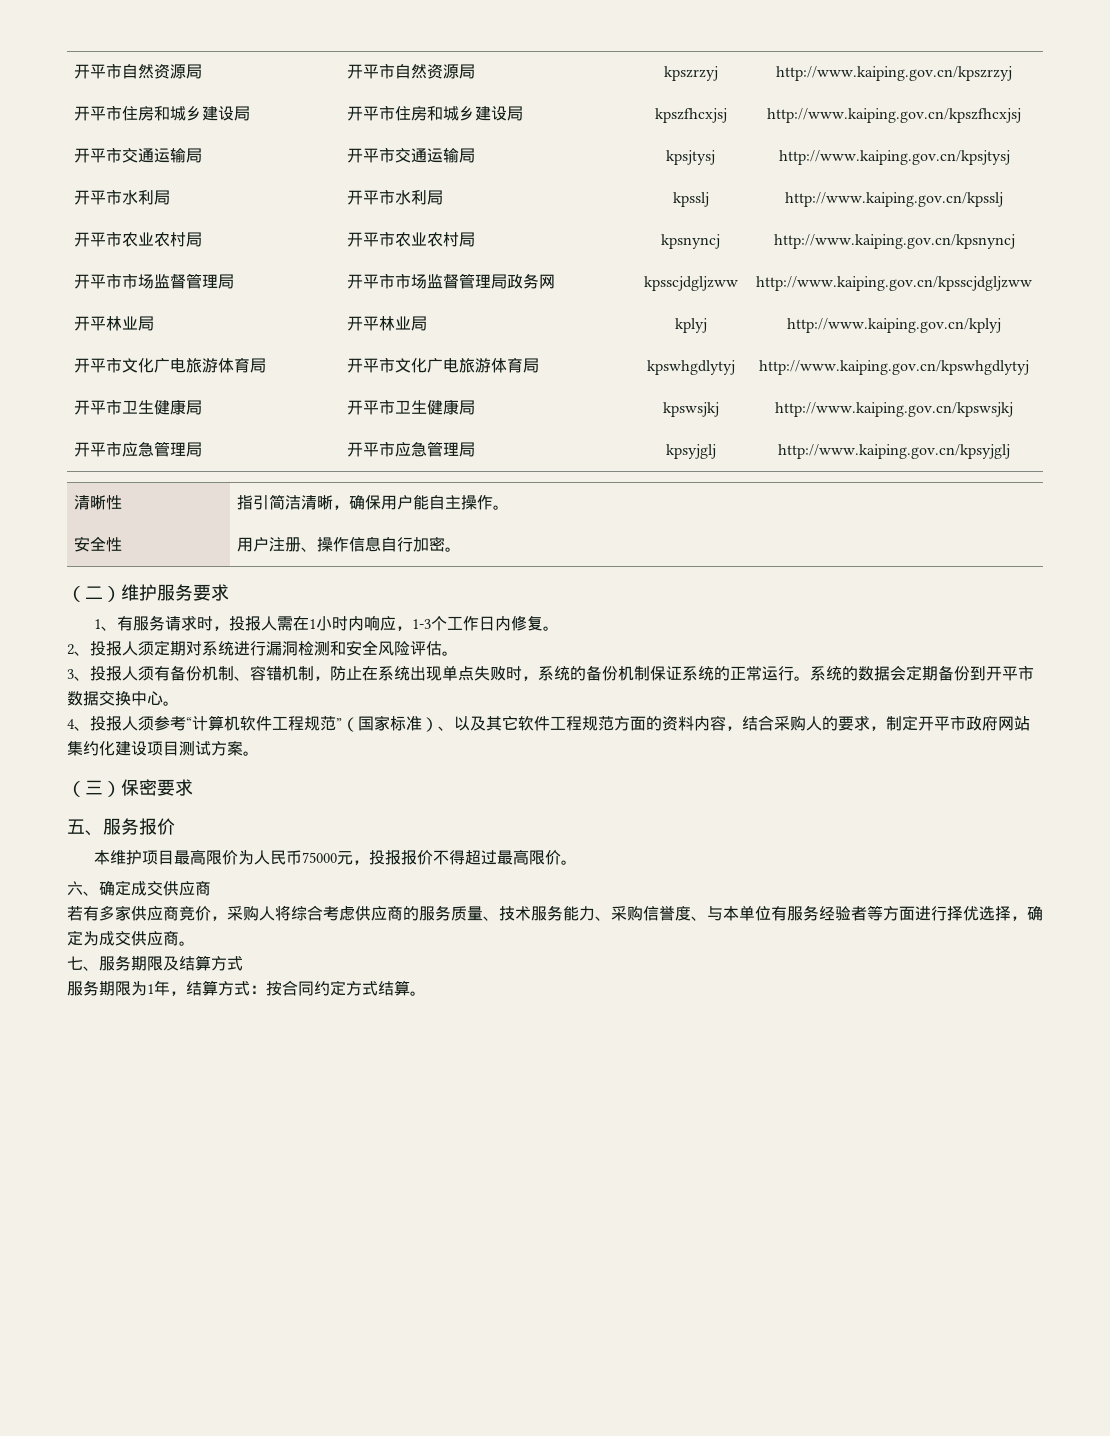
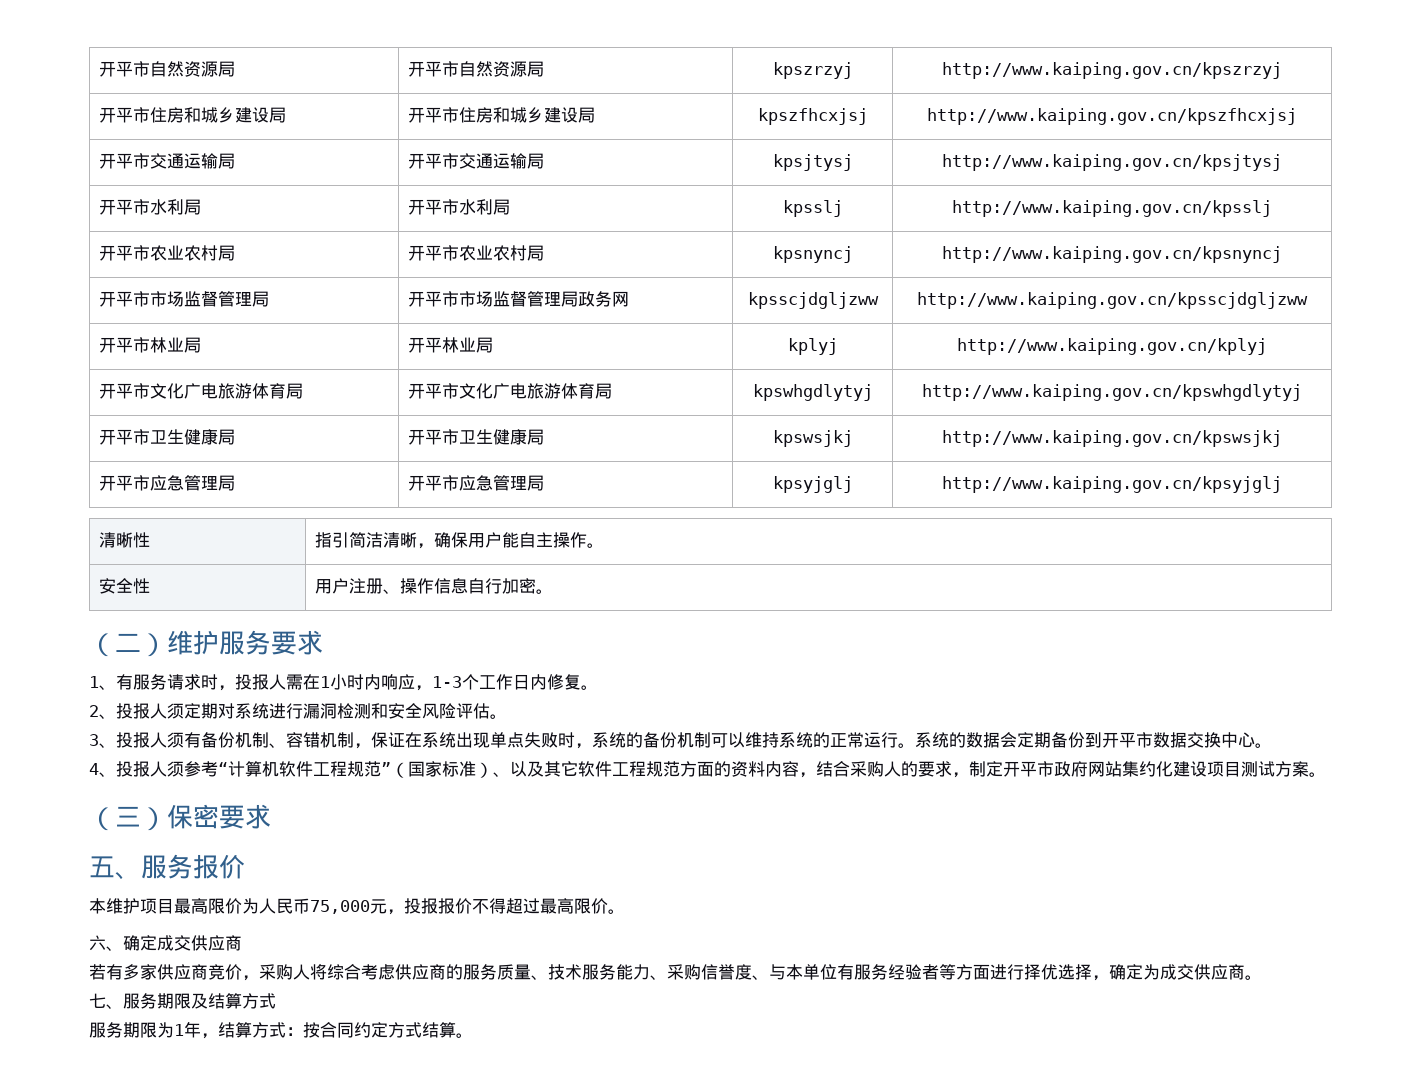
- 开平林业局 | 开平林业局 | kplyj | http://www.kaiping.gov.cn/kplyj
+ 开平市林业局 | 开平林业局 | kplyj | http://www.kaiping.gov.cn/kplyj
- 3、投报人须有备份机制、容错机制，防止在系统出现单点失败时，系统的备份机制保证系统的正常运行。
+ 3、投报人须有备份机制、容错机制，保证在系统出现单点失败时，系统的备份机制可以维持系统的正常运行。
- 本维护项目最高限价为人民币75000元，投报报价不得超过最高限价。
+ 本维护项目最高限价为人民币75,000元，投报报价不得超过最高限价。

